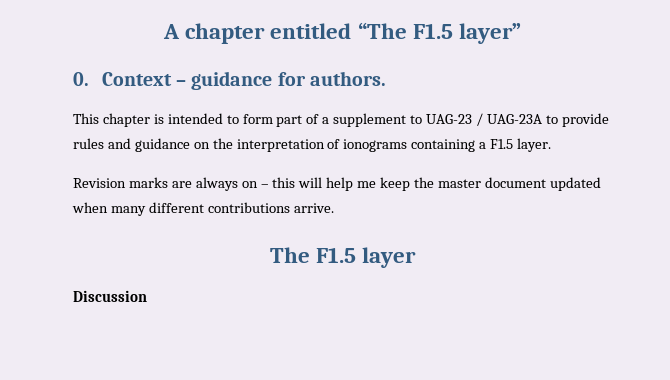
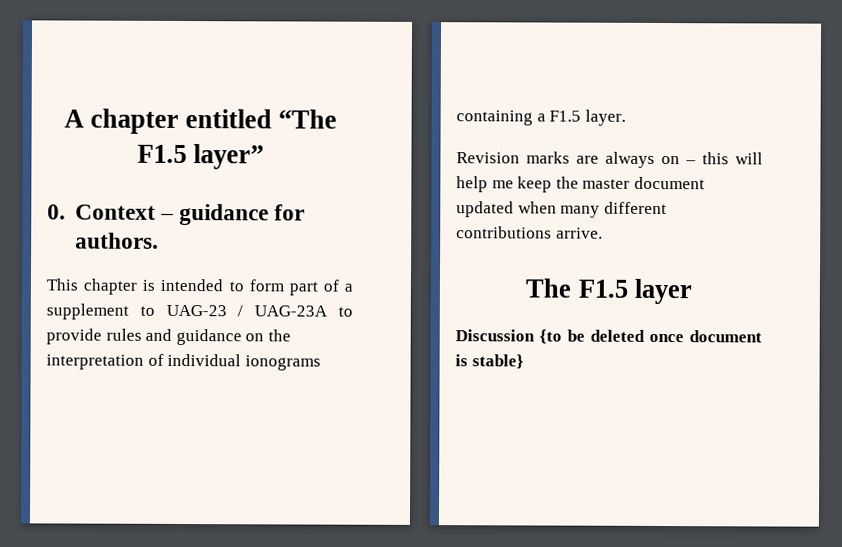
- This chapter is intended to form part of a supplement to UAG-23 / UAG-23A to provide rules and guidance on the interpretation of ionograms containing a F1.5 layer.
+ This chapter is intended to form part of a supplement to UAG-23 / UAG-23A to provide rules and guidance on the interpretation of individual ionograms containing a F1.5 layer.
- Discussion
+ Discussion {to be deleted once document is stable}

